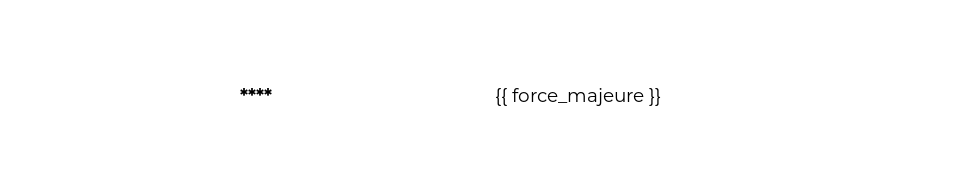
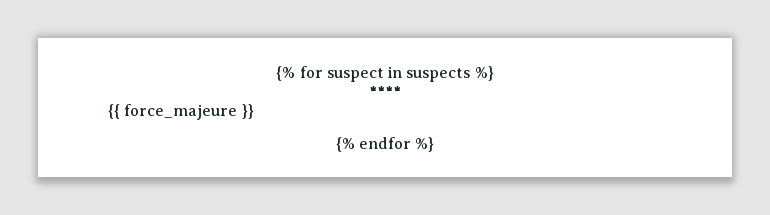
+ {% for suspect in suspects %}
+ {% endfor %}

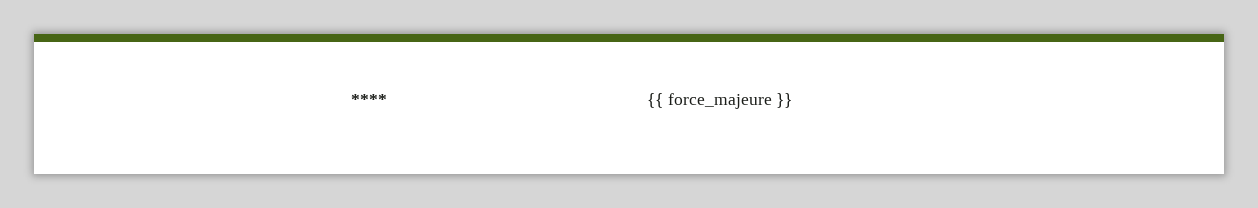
- {% for suspect in suspects %}
- {% endfor %}

